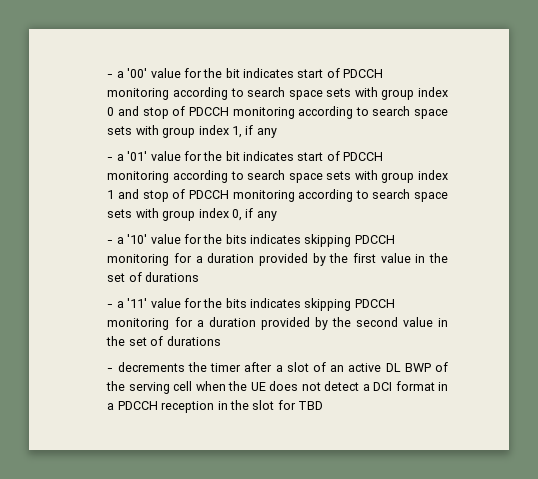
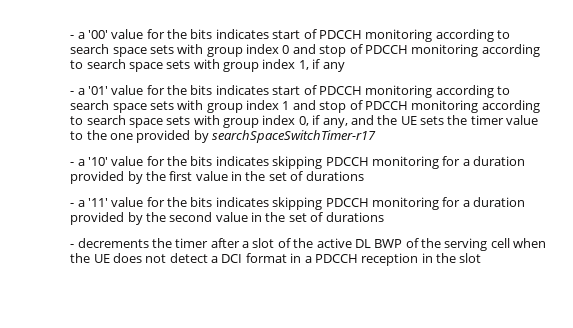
- - a '00' value for the bit indicates start of PDCCH monitoring according to search space sets with group index 0 and stop of PDCCH monitoring according to search space sets with group index 1, if any
+ - a '00' value for the bits indicates start of PDCCH monitoring according to search space sets with group index 0 and stop of PDCCH monitoring according to search space sets with group index 1, if any
- - a '01' value for the bit indicates start of PDCCH monitoring according to search space sets with group index 1 and stop of PDCCH monitoring according to search space sets with group index 0, if any
+ - a '01' value for the bits indicates start of PDCCH monitoring according to search space sets with group index 1 and stop of PDCCH monitoring according to search space sets with group index 0, if any, and the UE sets the timer value to the one provided by searchSpaceSwitchTimer-r17
- - decrements the timer after a slot of an active DL BWP of the serving cell when the UE does not detect a DCI format in a PDCCH reception in the slot for TBD
+ - decrements the timer after a slot of the active DL BWP of the serving cell when the UE does not detect a DCI format in a PDCCH reception in the slot

